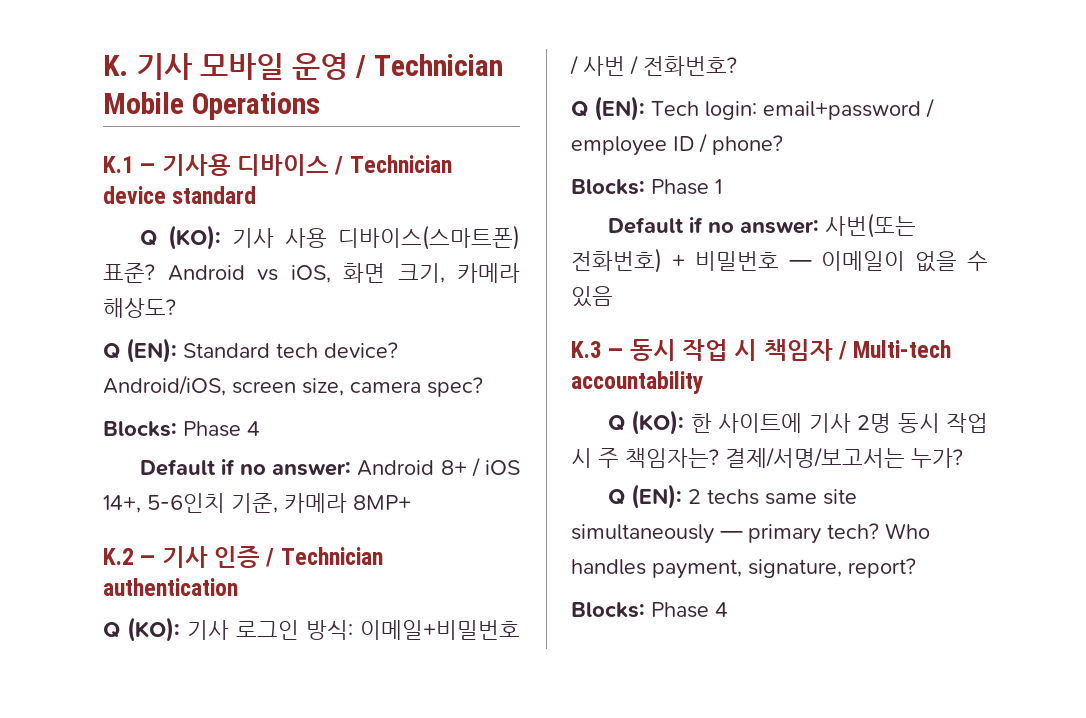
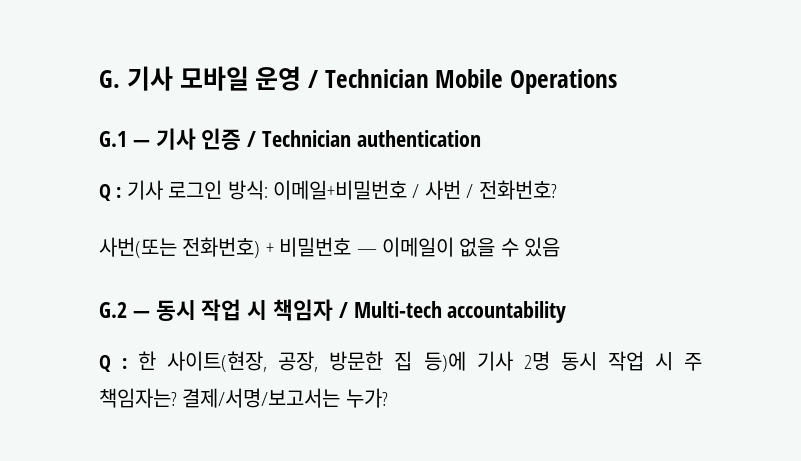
- K. 기사 모바일 운영 / Technician Mobile Operations
+ G. 기사 모바일 운영 / Technician Mobile Operations
- K.1 — 기사용 디바이스 / Technician device standard
- Q (KO): 기사 사용 디바이스(스마트폰) 표준? Android vs iOS, 화면 크기, 카메라 해상도?
- Q (EN): Standard tech device? Android/iOS, screen size, camera spec?
- Blocks: Phase 4
- Default if no answer: Android 8+ / iOS 14+, 5-6인치 기준, 카메라 8MP+
- K.2 — 기사 인증 / Technician authentication
+ G.1 — 기사 인증 / Technician authentication
- Q (KO): 기사 로그인 방식: 이메일+비밀번호 / 사번 / 전화번호?
+ Q : 기사 로그인 방식: 이메일+비밀번호 / 사번 / 전화번호?
- Q (EN): Tech login: email+password / employee ID / phone?
- Blocks: Phase 1
- Default if no answer: 사번(또는 전화번호) + 비밀번호 — 이메일이 없을 수 있음
+ 사번(또는 전화번호) + 비밀번호 — 이메일이 없을 수 있음
- K.3 — 동시 작업 시 책임자 / Multi-tech accountability
+ G.2 — 동시 작업 시 책임자 / Multi-tech accountability
- Q (KO): 한 사이트에 기사 2명 동시 작업 시 주 책임자는?
+ Q : 한 사이트(현장, 공장, 방문한 집 등)에 기사 2명 동시 작업 시 주 책임자는?
- Q (EN): 2 techs same site simultaneously — primary tech? Who handles payment, signature, report?
- Blocks: Phase 4

